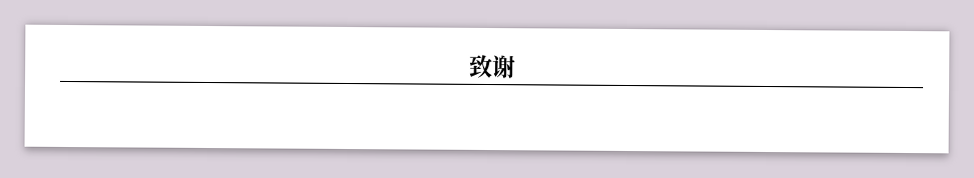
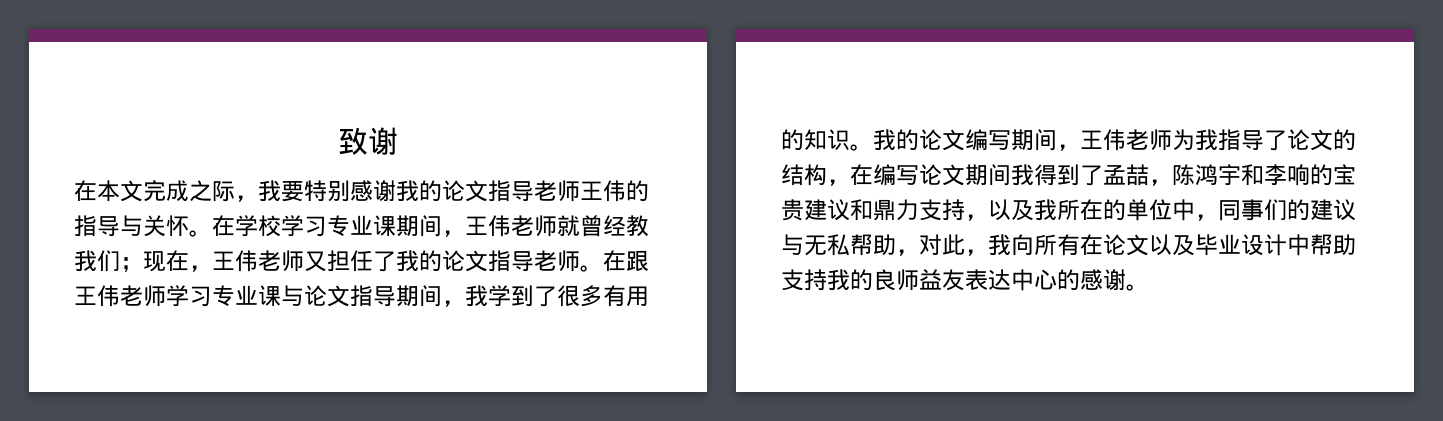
+ 在本文完成之际，我要特别感谢我的论文指导老师王伟的指导与关怀。在学校学习专业课期间，王伟老师就曾经教我们；现在，王伟老师又担任了我的论文指导老师。在跟王伟老师学习专业课与论文指导期间，我学到了很多有用的知识。我的论文编写期间，王伟老师为我指导了论文的结构，在编写论文期间我得到了孟喆，陈鸿宇和李响的宝贵建议和鼎力支持，以及我所在的单位中，同事们的建议与无私帮助，对此，我向所有在论文以及毕业设计中帮助支持我的良师益友表达中心的感谢。

